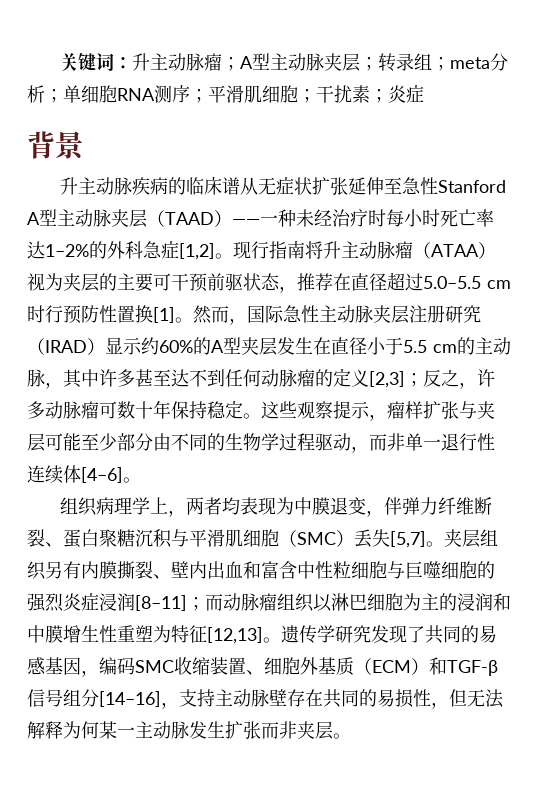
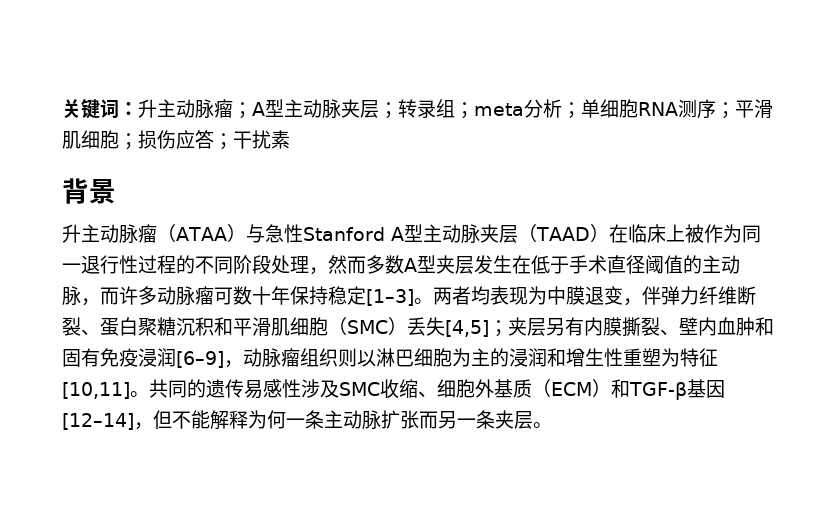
- 关键词：升主动脉瘤；A型主动脉夹层；转录组；meta分析；单细胞RNA测序；平滑肌细胞；干扰素；炎症
+ 关键词：升主动脉瘤；A型主动脉夹层；转录组；meta分析；单细胞RNA测序；平滑肌细胞；损伤应答；干扰素
- 升主动脉疾病的临床谱从无症状扩张延伸至急性Stanford A型主动脉夹层（TAAD）——一种未经治疗时每小时死亡率达1–2%的外科急症[1,2]。现行指南将升主动脉瘤（ATAA）视为夹层的主要可干预前驱状态，推荐在直径超过5.0–5.5 cm时行预防性置换[1]。然而，国际急性主动脉夹层注册研究（IRAD）显示约60%的A型夹层发生在直径小于5.5 cm的主动脉，其中许多甚至达不到任何动脉瘤的定义[2,3]；反之，许多动脉瘤可数十年保持稳定。这些观察提示，瘤样扩张与夹层可能至少部分由不同的生物学过程驱动，而非单一退行性连续体[4–6]。
- 组织病理学上，两者均表现为中膜退变，伴弹力纤维断裂、蛋白聚糖沉积与平滑肌细胞（SMC）丢失[5,7]。夹层组织另有内膜撕裂、壁内出血和富含中性粒细胞与巨噬细胞的强烈炎症浸润[8–11]；而动脉瘤组织以淋巴细胞为主的浸润和中膜增生性重塑为特征[12,13]。遗传学研究发现了共同的易感基因，编码SMC收缩装置、细胞外基质（ECM）和TGF-β信号组分[14–16]，支持主动脉壁存在共同的易损性，但无法解释为何某一主动脉发生扩张而非夹层。
+ 升主动脉瘤（ATAA）与急性Stanford A型主动脉夹层（TAAD）在临床上被作为同一退行性过程的不同阶段处理，然而多数A型夹层发生在低于手术直径阈值的主动脉，而许多动脉瘤可数十年保持稳定[1–3]。两者均表现为中膜退变，伴弹力纤维断裂、蛋白聚糖沉积和平滑肌细胞（SMC）丢失[4,5]；夹层另有内膜撕裂、壁内血肿和固有免疫浸润[6–9]，动脉瘤组织则以淋巴细胞为主的浸润和增生性重塑为特征[10,11]。共同的遗传易感性涉及SMC收缩、细胞外基质（ECM）和TGF-β基因[12–14]，但不能解释为何一条主动脉扩张而另一条夹层。

